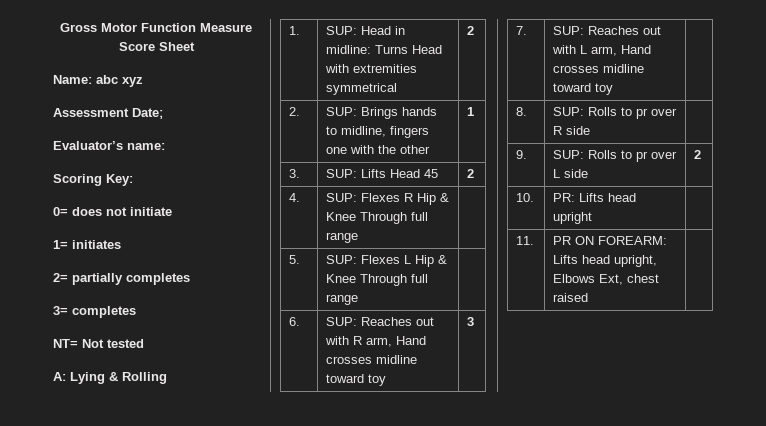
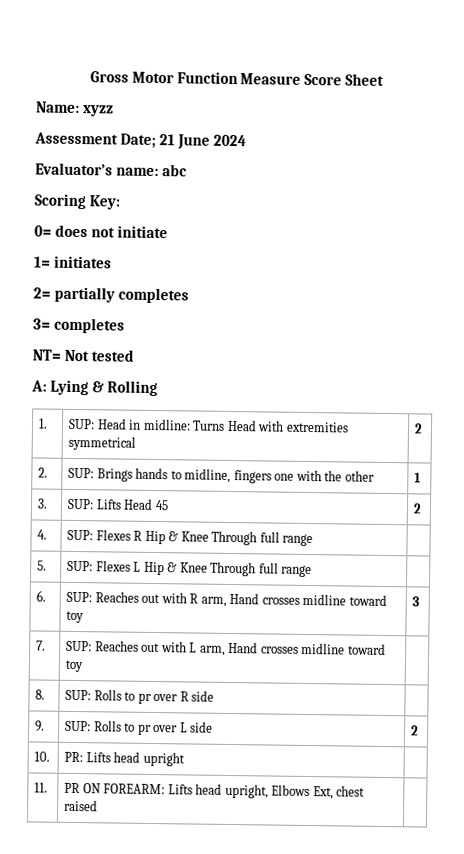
- Name: abc xyz
+ Name: xyzz
- Assessment Date;
+ Assessment Date; 21 June 2024
- Evaluator’s name:
+ Evaluator’s name: abc

